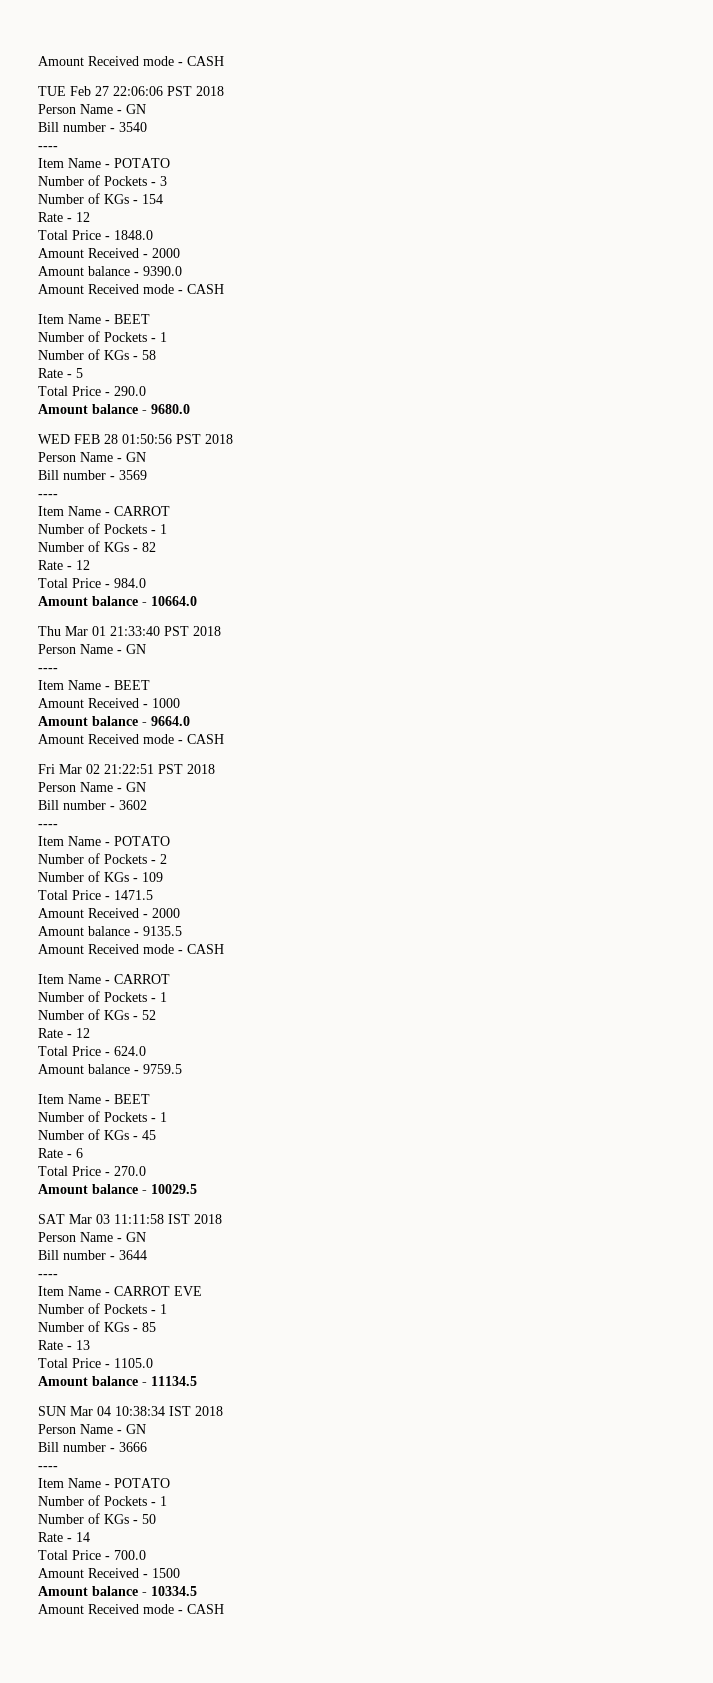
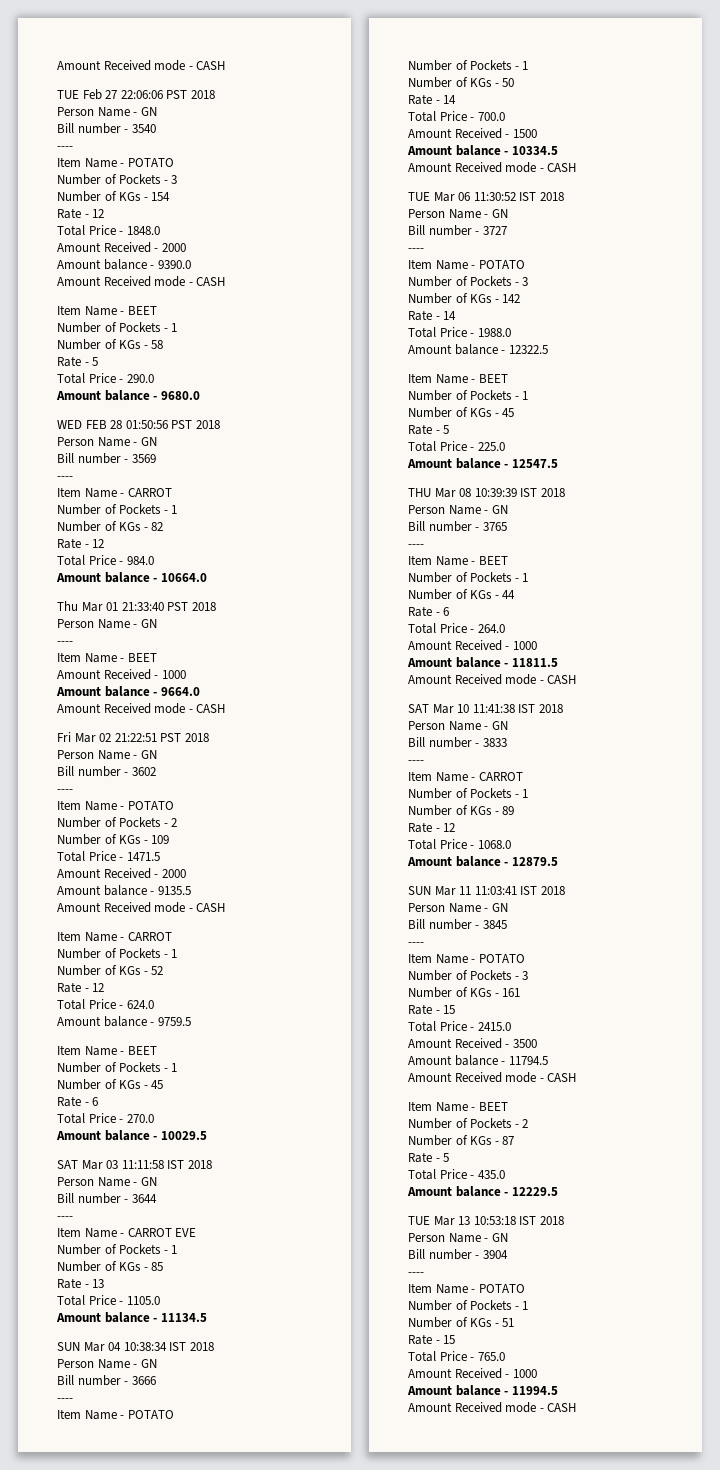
+ TUE Mar 06 11:30:52 IST 2018
+ Person Name - GN
+ Bill number - 3727
+ ----
+ Item Name - POTATO
+ Number of Pockets - 3
+ Number of KGs - 142
+ Rate - 14
+ Total Price - 1988.0
+ Amount balance - 12322.5
+ Item Name - BEET
+ Number of Pockets - 1
+ Number of KGs - 45
+ Rate - 5
+ Total Price - 225.0
+ Amount balance - 12547.5
+ THU Mar 08 10:39:39 IST 2018
+ Person Name - GN
+ Bill number - 3765
+ ----
+ Item Name - BEET
+ Number of Pockets - 1
+ Number of KGs - 44
+ Rate - 6
+ Total Price - 264.0
+ Amount Received - 1000
+ Amount balance - 11811.5
+ Amount Received mode - CASH
+ SAT Mar 10 11:41:38 IST 2018
+ Person Name - GN
+ Bill number - 3833
+ ----
+ Item Name - CARROT
+ Number of Pockets - 1
+ Number of KGs - 89
+ Rate - 12
+ Total Price - 1068.0
+ Amount balance - 12879.5
+ SUN Mar 11 11:03:41 IST 2018
+ Person Name - GN
+ Bill number - 3845
+ ----
+ Item Name - POTATO
+ Number of Pockets - 3
+ Number of KGs - 161
+ Rate - 15
+ Total Price - 2415.0
+ Amount Received - 3500
+ Amount balance - 11794.5
+ Amount Received mode - CASH
+ Item Name - BEET
+ Number of Pockets - 2
+ Number of KGs - 87
+ Rate - 5
+ Total Price - 435.0
+ Amount balance - 12229.5
+ TUE Mar 13 10:53:18 IST 2018
+ Person Name - GN
+ Bill number - 3904
+ ----
+ Item Name - POTATO
+ Number of Pockets - 1
+ Number of KGs - 51
+ Rate - 15
+ Total Price - 765.0
+ Amount Received - 1000
+ Amount balance - 11994.5
+ Amount Received mode - CASH

